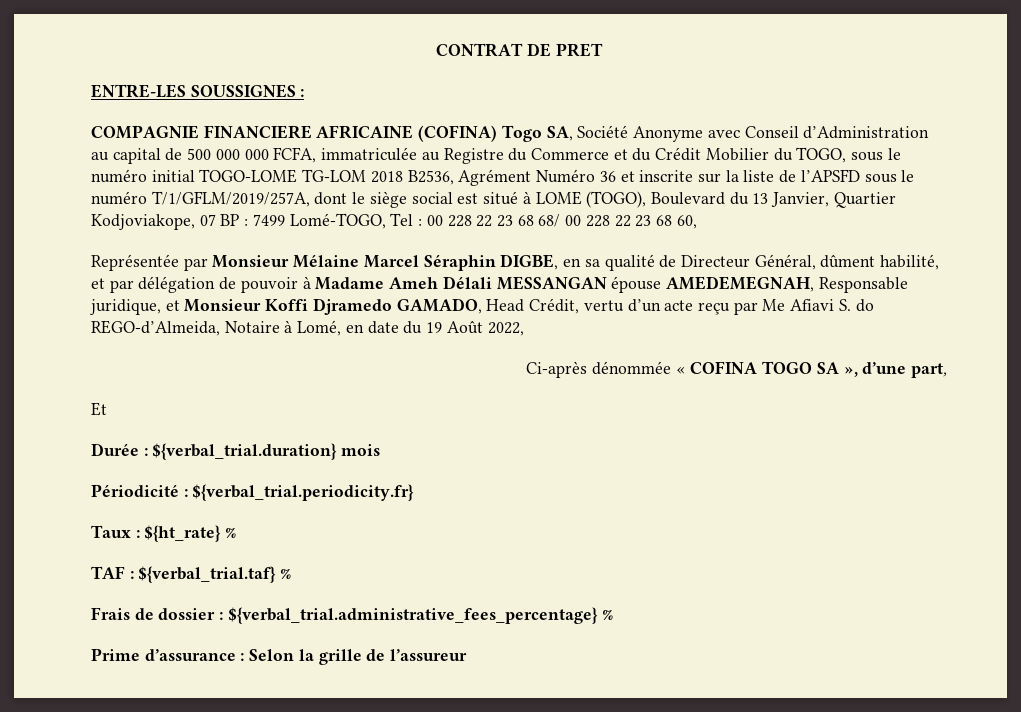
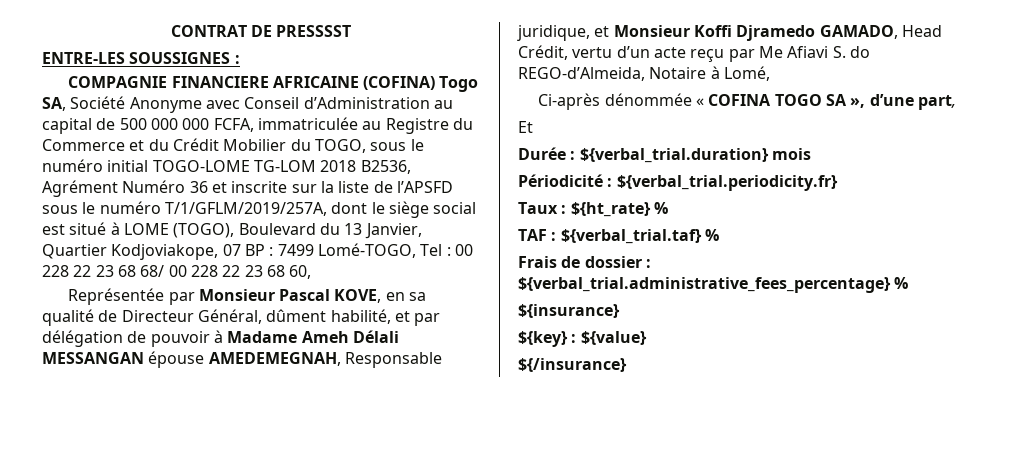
- CONTRAT DE PRET
+ CONTRAT DE PRESSSST
- Représentée par Monsieur Mélaine Marcel Séraphin DIGBE, en sa qualité de Directeur Général, dûment habilité, et par délégation de pouvoir à Madame Ameh Délali MESSANGAN épouse AMEDEMEGNAH, Responsable juridique, et Monsieur Koffi Djramedo GAMADO, Head Crédit, vertu d’un acte reçu par Me Afiavi S. do REGO-d’Almeida, Notaire à Lomé, en date du 19 Août 2022,
+ Représentée par Monsieur Pascal KOVE, en sa qualité de Directeur Général, dûment habilité, et par délégation de pouvoir à Madame Ameh Délali MESSANGAN épouse AMEDEMEGNAH, Responsable juridique, et Monsieur Koffi Djramedo GAMADO, Head Crédit, vertu d’un acte reçu par Me Afiavi S. do REGO-d’Almeida, Notaire à Lomé,
- Prime d’assurance : Selon la grille de l’assureur
+ ${insurance}
+ ${key} : ${value}
+ ${/insurance}

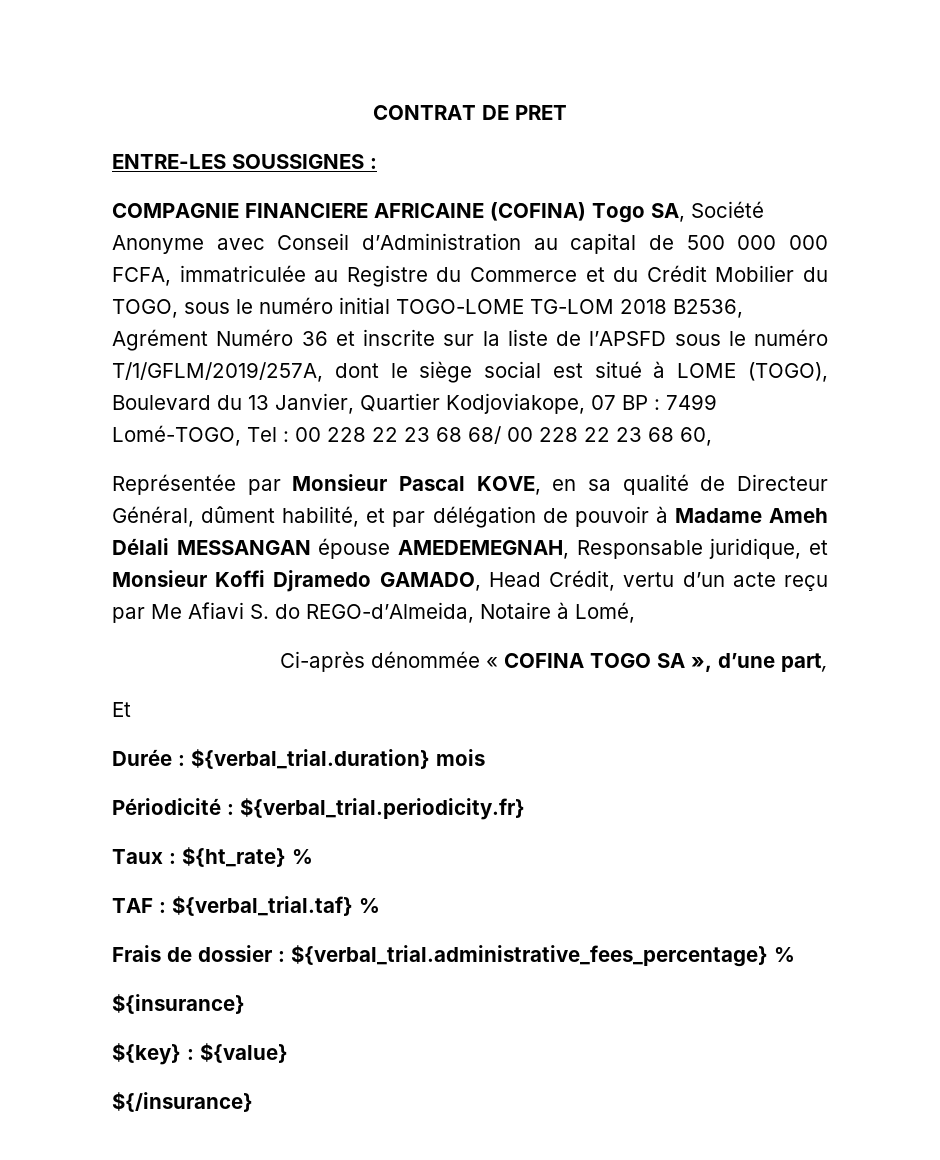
- CONTRAT DE PRESSSST
+ CONTRAT DE PRET

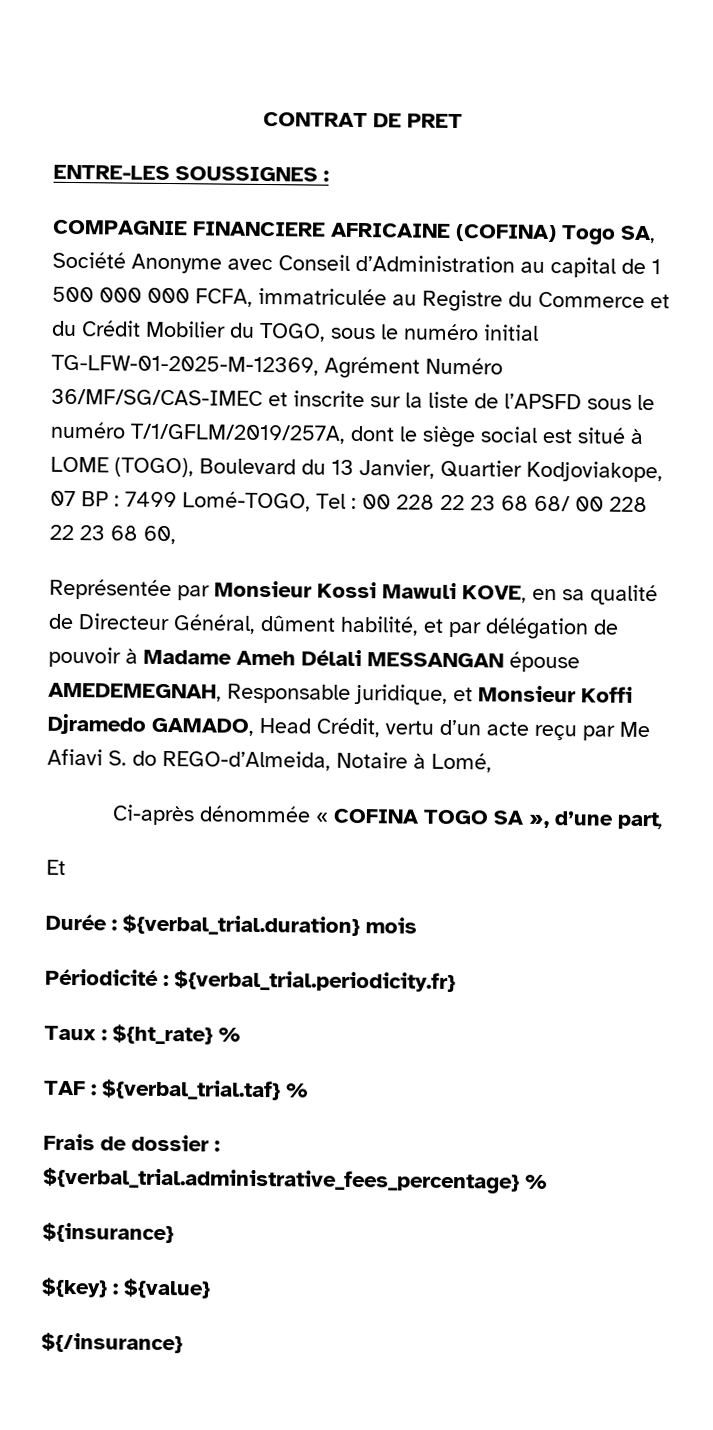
- COMPAGNIE FINANCIERE AFRICAINE (COFINA) Togo SA, Société Anonyme avec Conseil d’Administration au capital de 500 000 000 FCFA, immatriculée au Registre du Commerce et du Crédit Mobilier du TOGO, sous le numéro initial TOGO-LOME TG-LOM 2018 B2536, Agrément Numéro 36 et inscrite sur la liste de l’APSFD sous le numéro T/1/GFLM/2019/257A, dont le siège social est situé à LOME (TOGO), Boulevard du 13 Janvier, Quartier Kodjoviakope, 07 BP :
+ COMPAGNIE FINANCIERE AFRICAINE (COFINA) Togo SA, Société Anonyme avec Conseil d’Administration au capital de 1 500 000 000 FCFA, immatriculée au Registre du Commerce et du Crédit Mobilier du TOGO, sous le numéro initial TG-LFW-01-2025-M-12369, Agrément Numéro 36/MF/SG/CAS-IMEC et inscrite sur la liste de l’APSFD sous le numéro T/1/GFLM/2019/257A, dont le siège social est situé à LOME (TOGO), Boulevard du 13 Janvier, Quartier Kodjoviakope, 07 BP :
- Représentée par Monsieur Pascal KOVE, en sa qualité de Directeur Général, dûment habilité, et par délégation de pouvoir à Madame Ameh Délali MESSANGAN épouse AMEDEMEGNAH, Responsable juridique, et Monsieur Koffi Djramedo GAMADO, Head Crédit, vertu d’un acte reçu par Me Afiavi S. do REGO-d’Almeida, Notaire à Lomé,
+ Représentée par Monsieur Kossi Mawuli KOVE, en sa qualité de Directeur Général, dûment habilité, et par délégation de pouvoir à Madame Ameh Délali MESSANGAN épouse AMEDEMEGNAH, Responsable juridique, et Monsieur Koffi Djramedo GAMADO, Head Crédit, vertu d’un acte reçu par Me Afiavi S. do REGO-d’Almeida, Notaire à Lomé,

